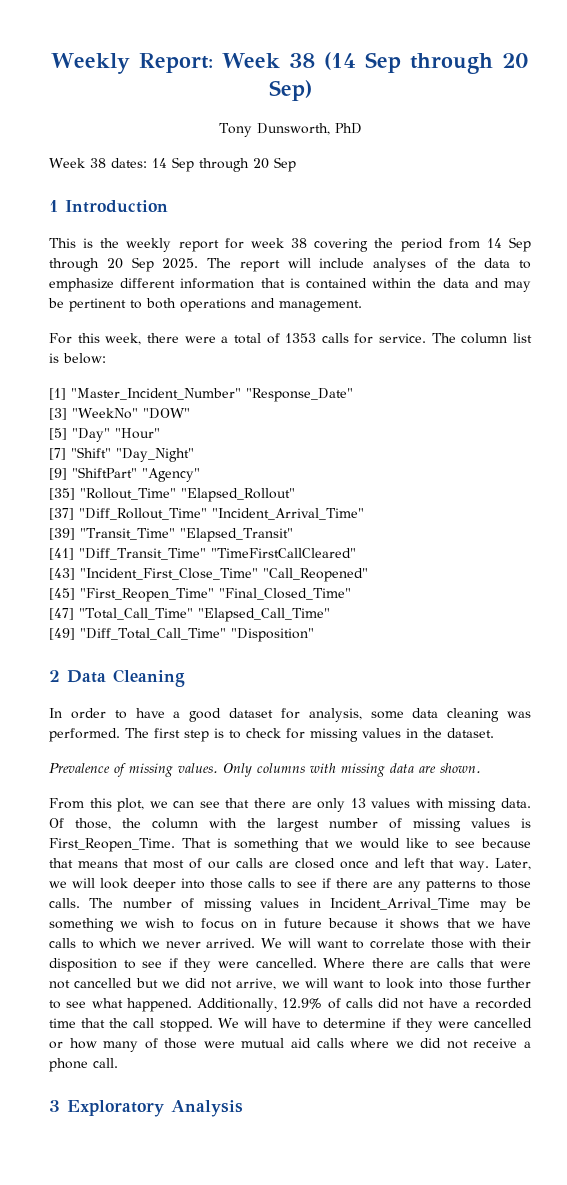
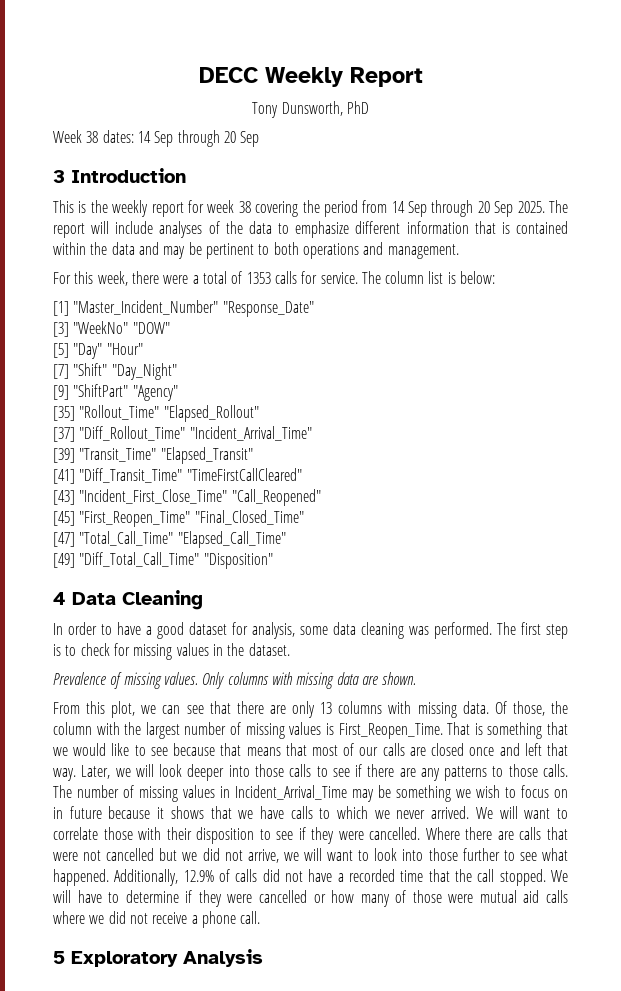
- Weekly Report: Week 38 (14 Sep through 20 Sep)
+ DECC Weekly Report
- 1 Introduction
+ 3 Introduction
- 2 Data Cleaning
+ 4 Data Cleaning
- From this plot, we can see that there are only 13 values with missing data.
+ From this plot, we can see that there are only 13 columns with missing data.
- 3 Exploratory Analysis
+ 5 Exploratory Analysis

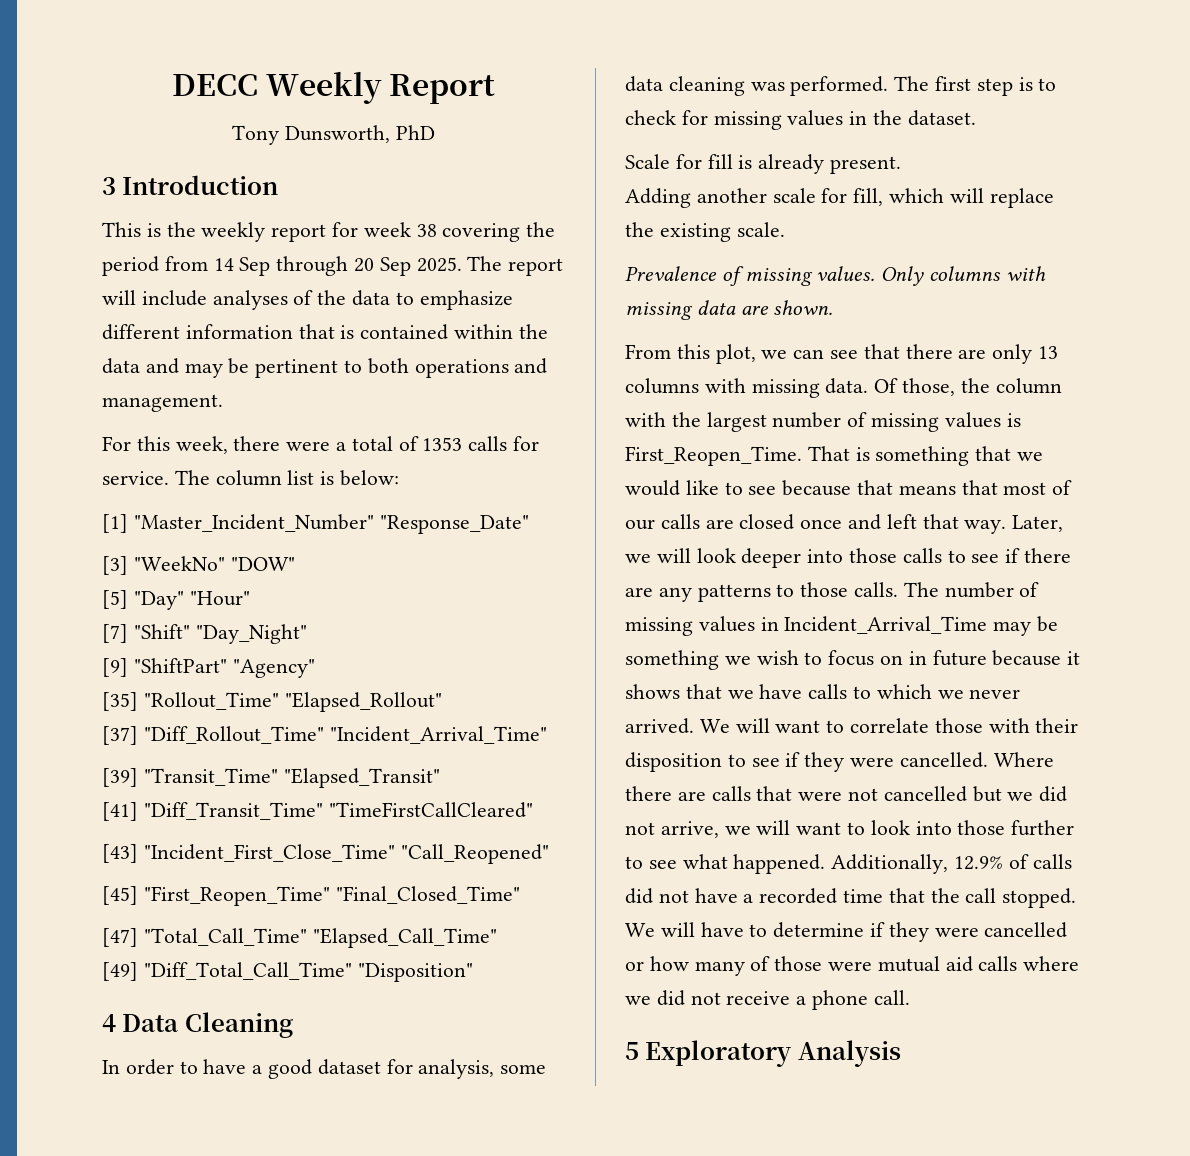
- Week 38 dates: 14 Sep through 20 Sep
+ Scale for fill is already present.
+ Adding another scale for fill, which will replace the existing scale.

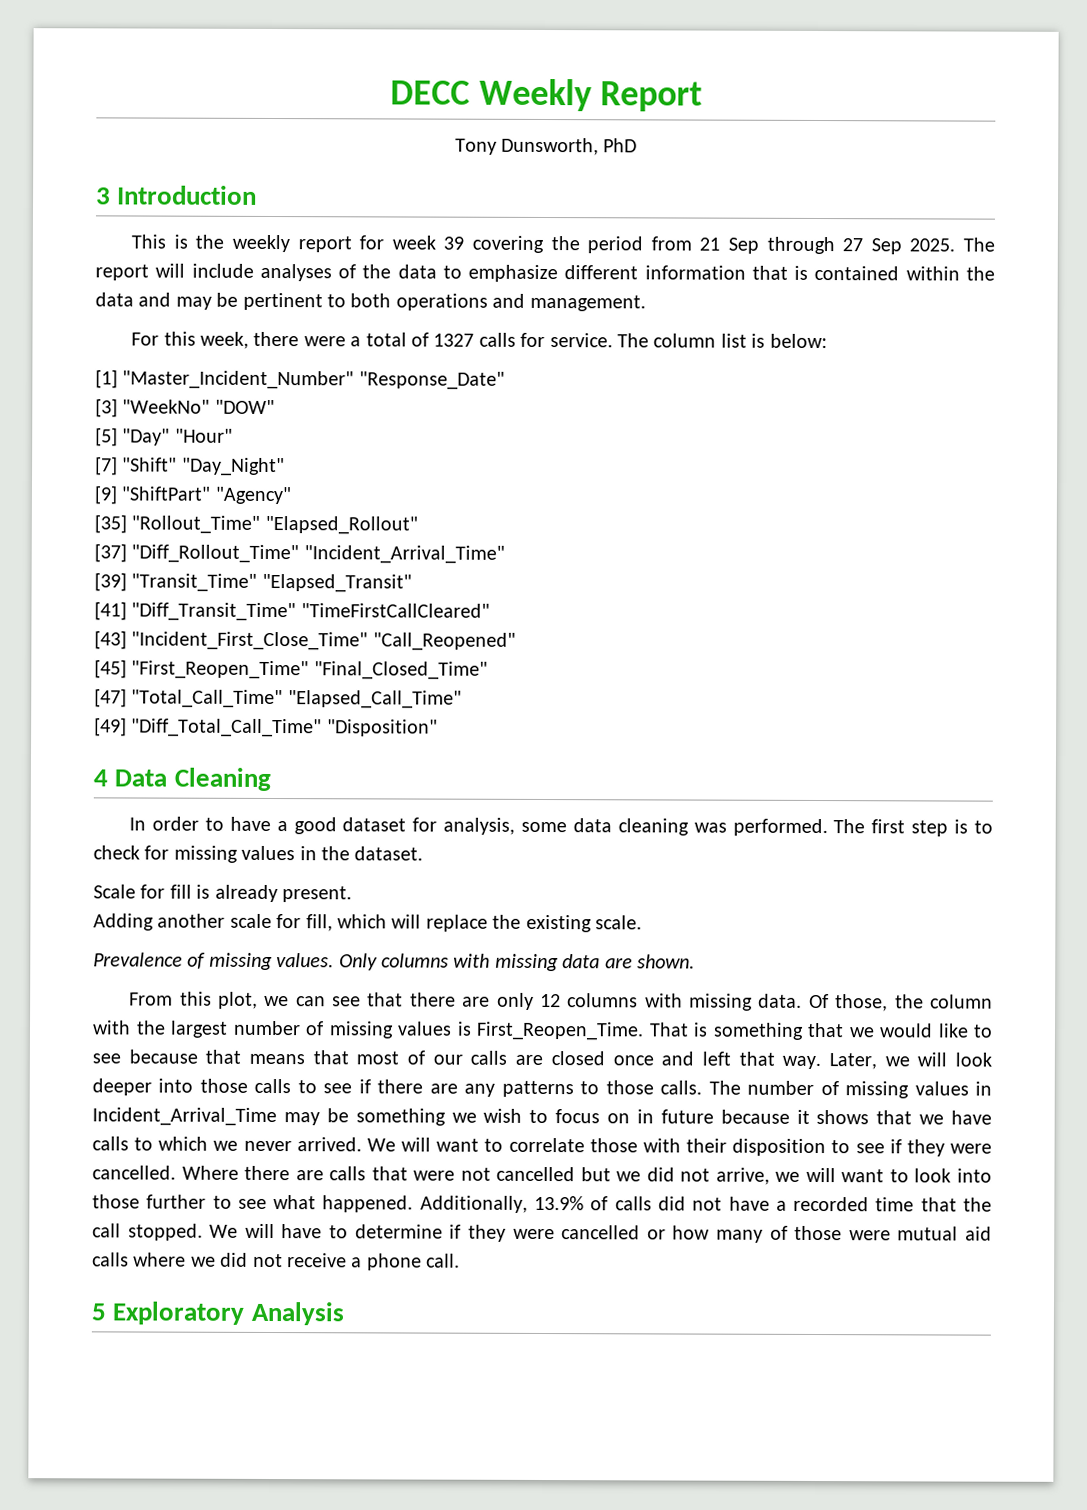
- This is the weekly report for week 38 covering the period from 14 Sep through 20 Sep 2025.
+ This is the weekly report for week 39 covering the period from 21 Sep through 27 Sep 2025.
- For this week, there were a total of 1353 calls for service.
+ For this week, there were a total of 1327 calls for service.
- From this plot, we can see that there are only 13 columns with missing data.
+ From this plot, we can see that there are only 12 columns with missing data.
- Additionally, 12.9% of calls did not have a recorded time that the call stopped.
+ Additionally, 13.9% of calls did not have a recorded time that the call stopped.

